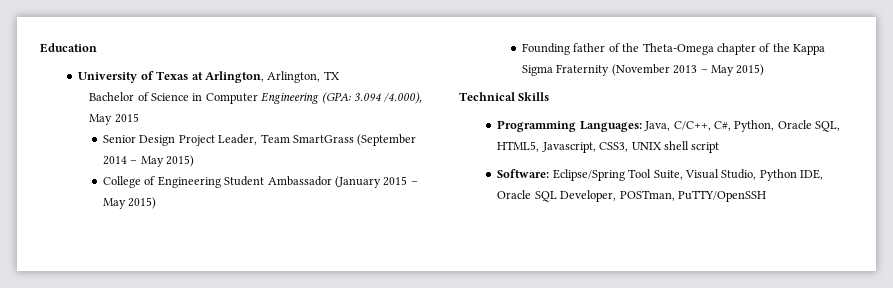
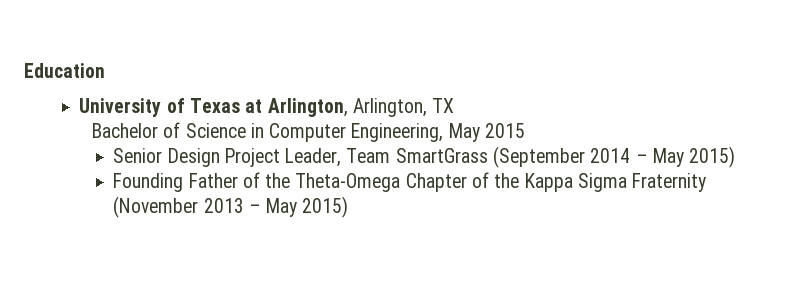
- Bachelor of Science in Computer Engineering (GPA: 3.094 /4.000), May 2015
+ Bachelor of Science in Computer Engineering, May 2015
- College of Engineering Student Ambassador (January 2015 – May 2015)
- Founding father of the Theta-Omega chapter of the Kappa Sigma Fraternity (November 2013 – May 2015)
+ Founding Father of the Theta-Omega Chapter of the Kappa Sigma Fraternity (November 2013 – May 2015)
- Technical Skills
- Programming Languages: Java, C/C++, C#, Python, Oracle SQL, HTML5, Javascript, CSS3, UNIX shell script
- Software: Eclipse/Spring Tool Suite, Visual Studio, Python IDE, Oracle SQL Developer, POSTman, PuTTY/OpenSSH

